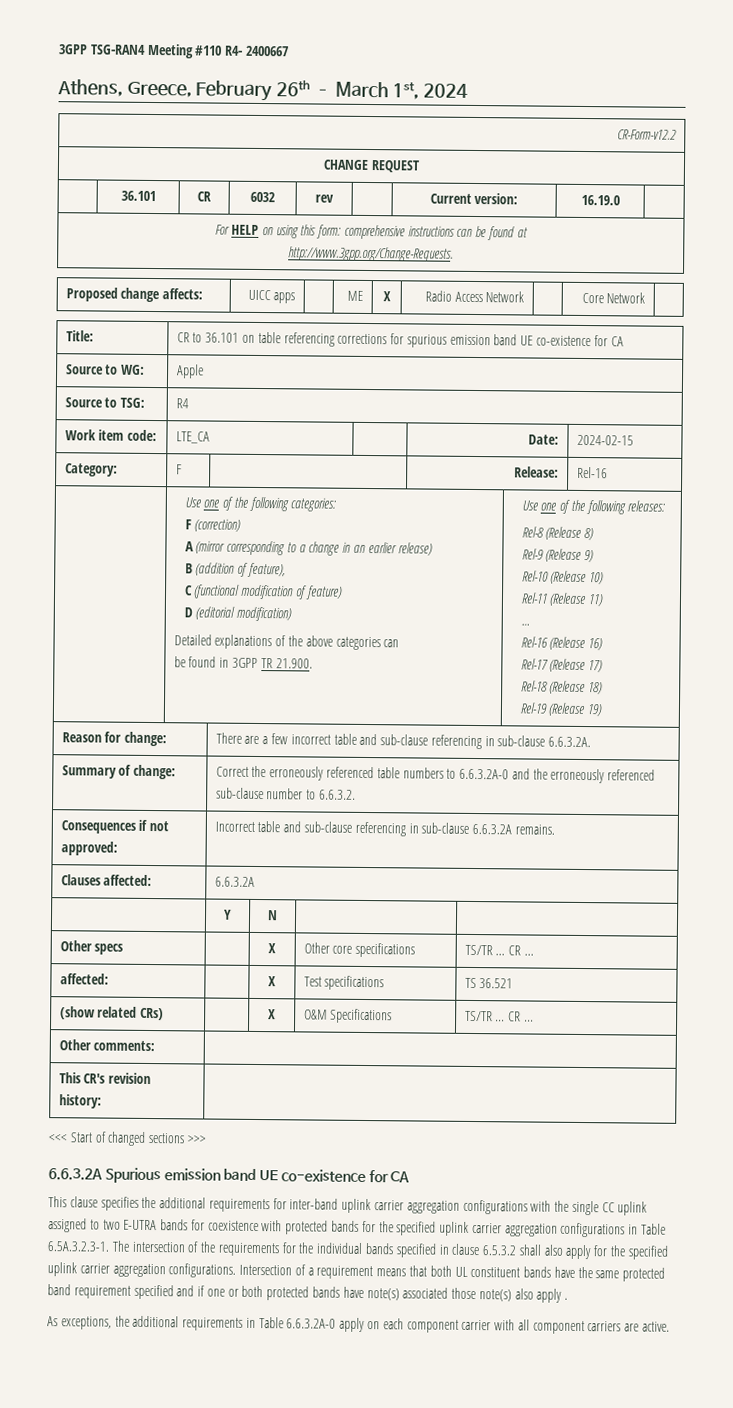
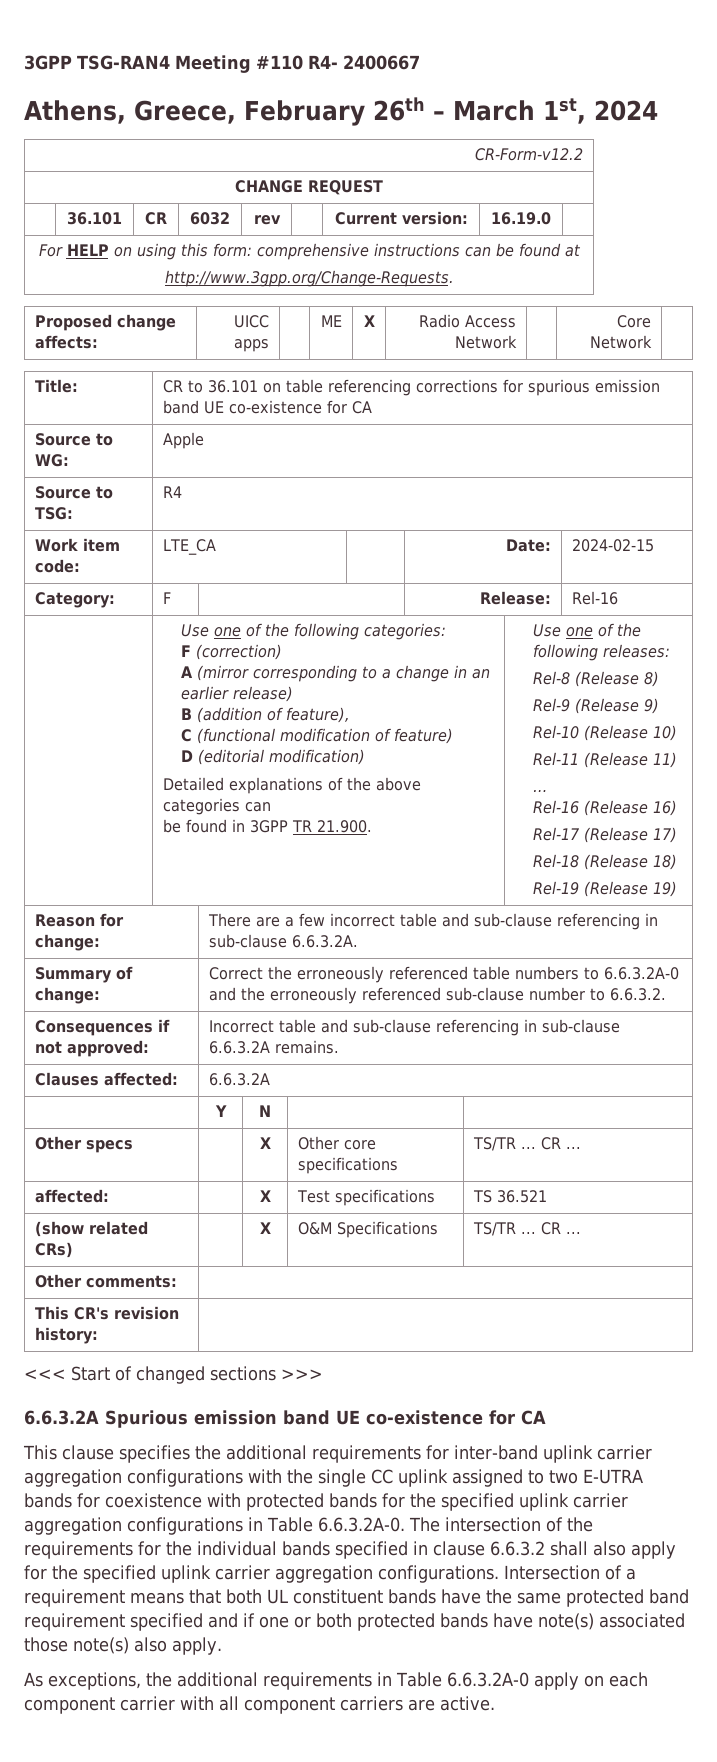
- This clause specifies the additional requirements for inter-band uplink carrier aggregation configurations with the single CC uplink assigned to two E-UTRA bands for coexistence with protected bands for the specified uplink carrier aggregation configurations in Table 6.5A.3.2.3-1. The intersection of the requirements for the individual bands specified in clause 6.5.3.2 shall also apply for the specified uplink carrier aggregation configurations.
+ This clause specifies the additional requirements for inter-band uplink carrier aggregation configurations with the single CC uplink assigned to two E-UTRA bands for coexistence with protected bands for the specified uplink carrier aggregation configurations in Table 6.6.3.2A-0. The intersection of the requirements for the individual bands specified in clause 6.6.3.2 shall also apply for the specified uplink carrier aggregation configurations.
- Intersection of a requirement means that both UL constituent bands have the same protected band requirement specified and if one or both protected bands have note(s) associated those note(s) also apply .
+ Intersection of a requirement means that both UL constituent bands have the same protected band requirement specified and if one or both protected bands have note(s) associated those note(s) also apply.

